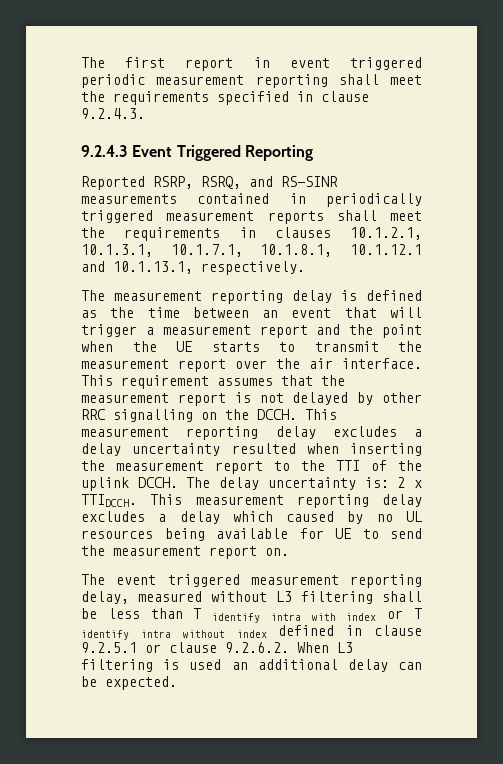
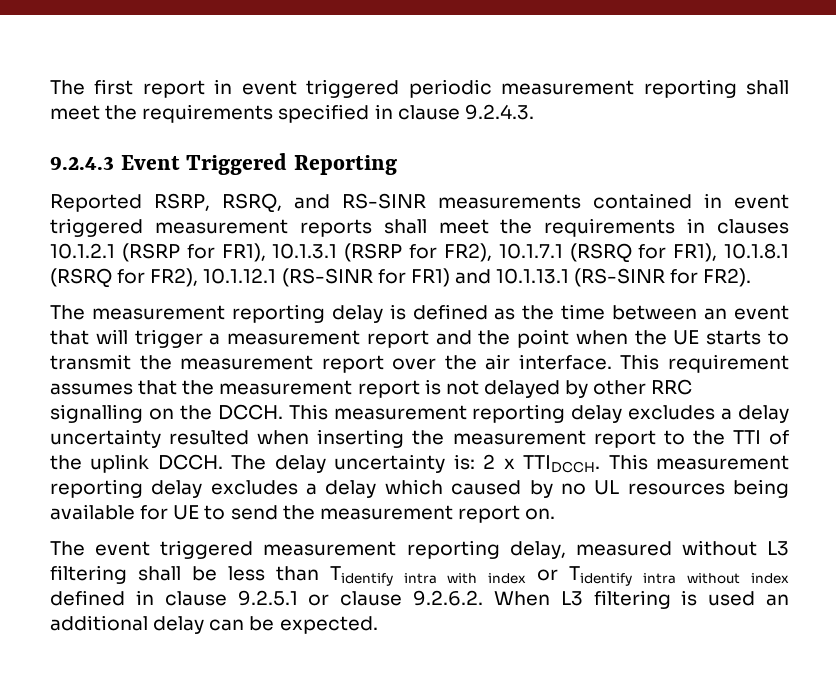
- Reported RSRP, RSRQ, and RS-SINR measurements contained in periodically triggered measurement reports shall meet the requirements in clauses 10.1.2.1, 10.1.3.1, 10.1.7.1, 10.1.8.1, 10.1.12.1 and 10.1.13.1, respectively.
+ Reported RSRP, RSRQ, and RS-SINR measurements contained in event triggered measurement reports shall meet the requirements in clauses 10.1.2.1 (RSRP for FR1), 10.1.3.1 (RSRP for FR2), 10.1.7.1 (RSRQ for FR1), 10.1.8.1 (RSRQ for FR2), 10.1.12.1 (RS-SINR for FR1) and 10.1.13.1 (RS-SINR for FR2).
- The event triggered measurement reporting delay, measured without L3 filtering shall be less than T identify intra with index or T identify intra without index defined in clause 9.2.5.1 or clause 9.2.6.2. When L3 filtering is used an additional delay can be expected.
+ The event triggered measurement reporting delay, measured without L3 filtering shall be less than Tidentify intra with index or Tidentify intra without index defined in clause 9.2.5.1 or clause 9.2.6.2. When L3 filtering is used an additional delay can be expected.

